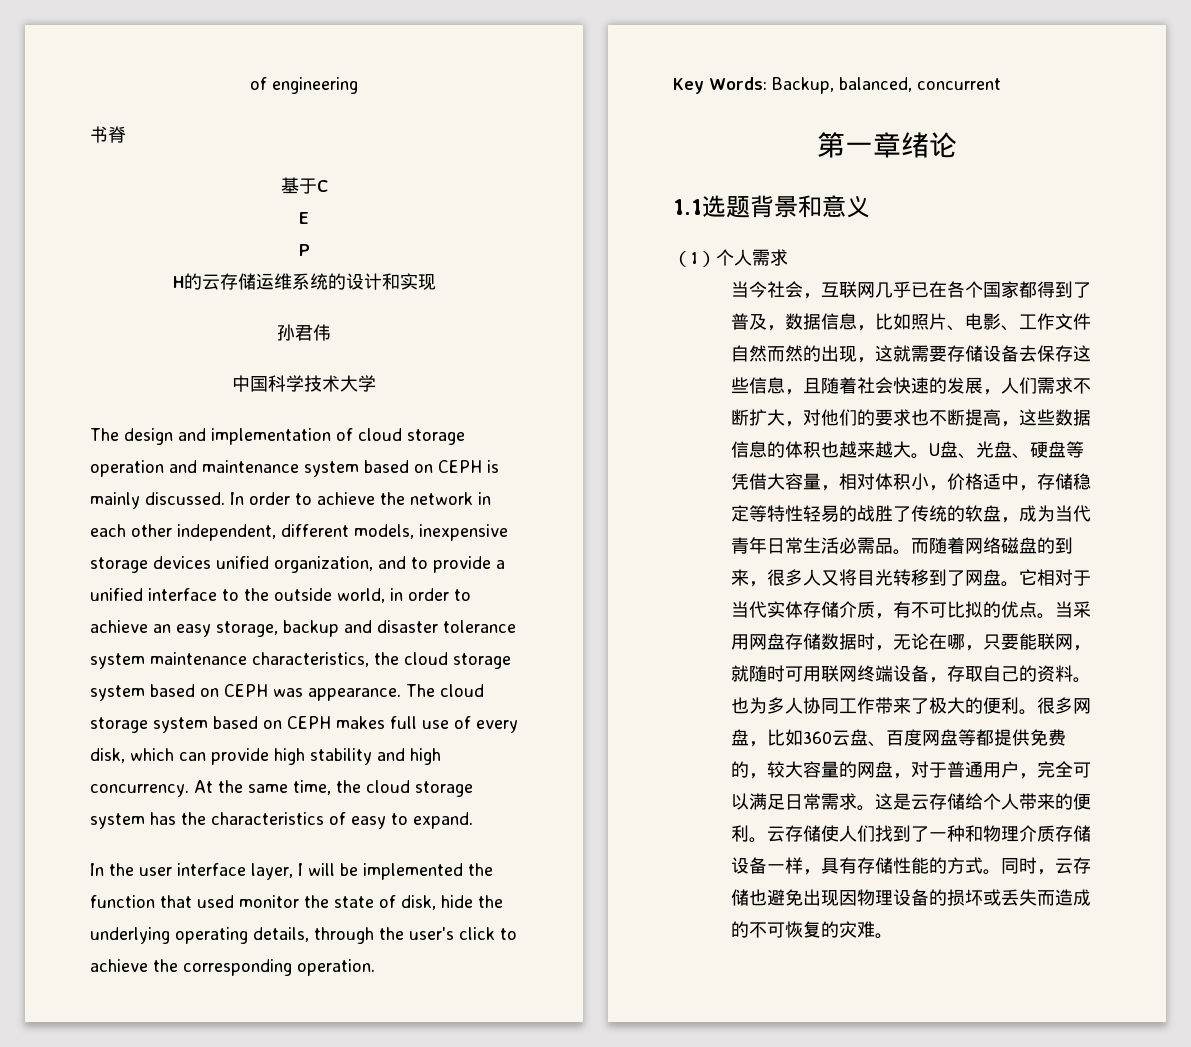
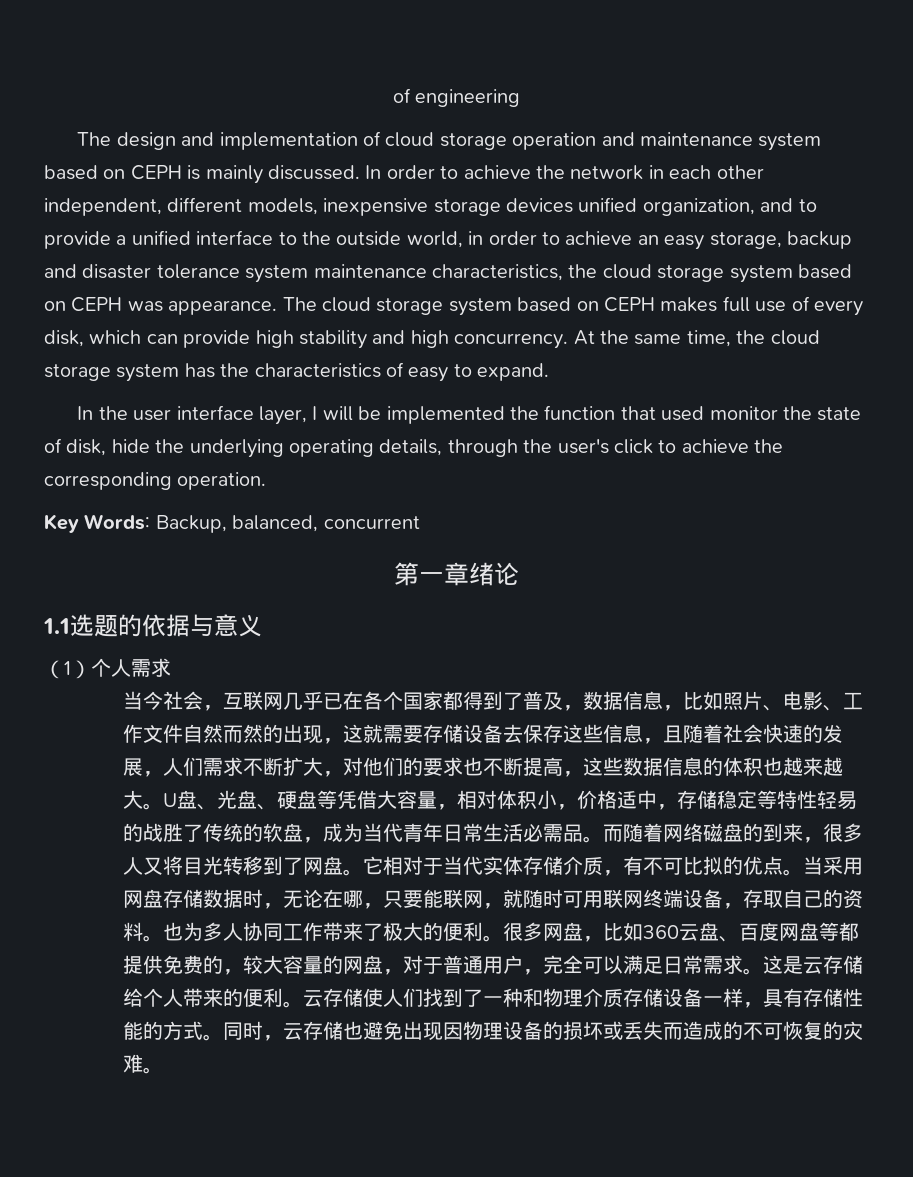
- 书脊
- 基于C
- E
- P
- H的云存储运维系统的设计和实现
- 孙君伟
- 中国科学技术大学
- 1.1选题背景和意义
+ 1.1选题的依据与意义

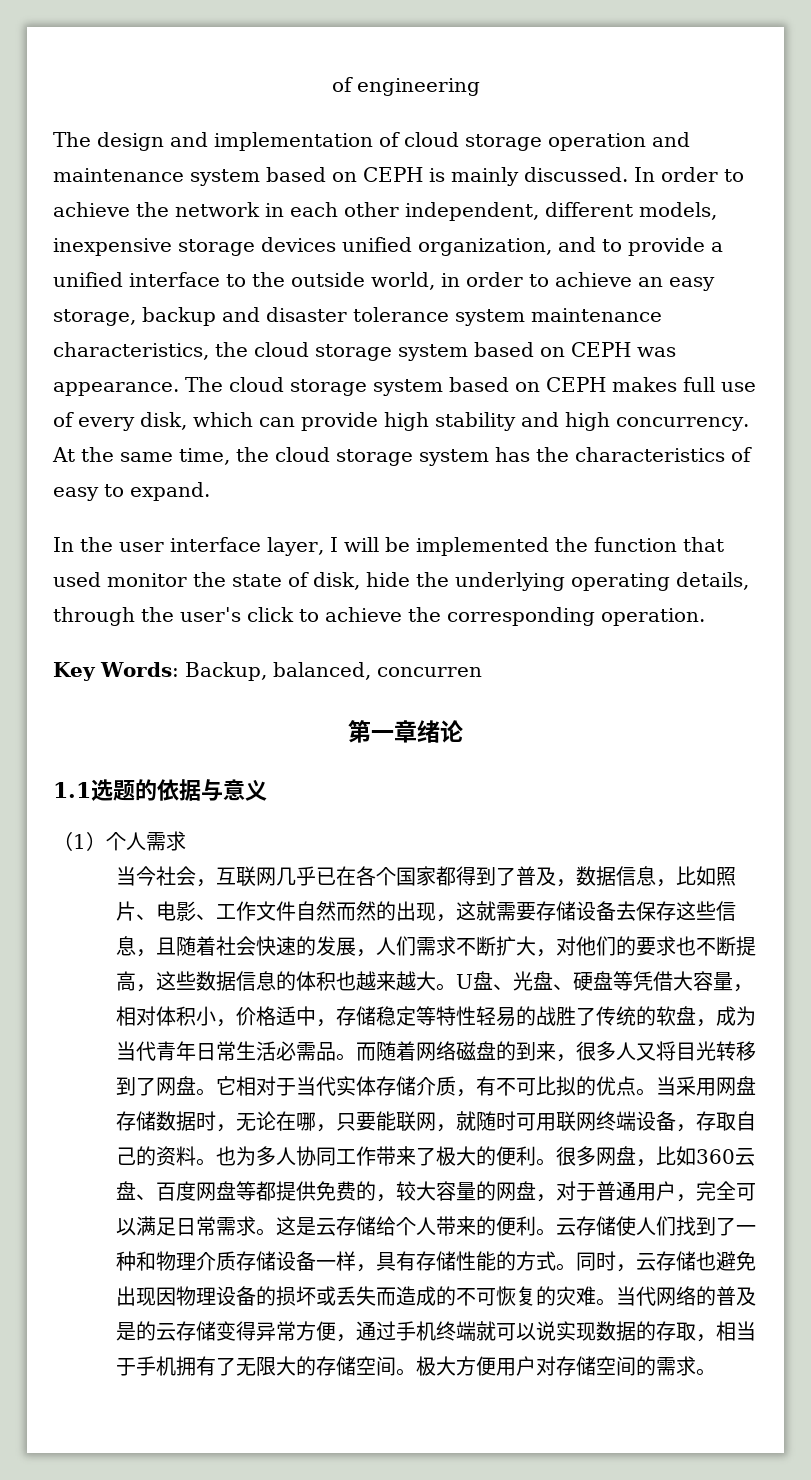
- Key Words: Backup, balanced, concurrent
+ Key Words: Backup, balanced, concurren
+ 当代网络的普及是的云存储变得异常方便，通过手机终端就可以说实现数据的存取，相当于手机拥有了无限大的存储空间。极大方便用户对存储空间的需求。

